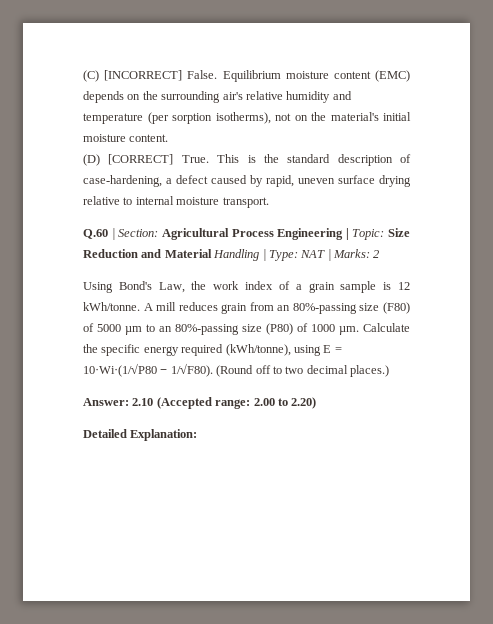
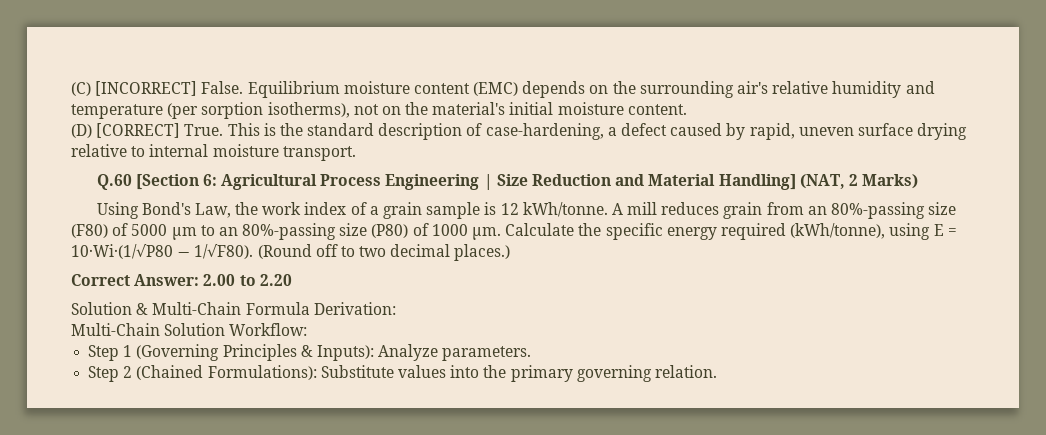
- Q.60 | Section: Agricultural Process Engineering | Topic: Size Reduction and Material Handling | Type: NAT | Marks: 2
+ Q.60 [Section 6: Agricultural Process Engineering | Size Reduction and Material Handling] (NAT, 2 Marks)
- Answer: 2.10 (Accepted range: 2.00 to 2.20)
- Detailed Explanation:
+ Correct Answer: 2.00 to 2.20
+ Solution & Multi-Chain Formula Derivation:
+ Multi-Chain Solution Workflow:
+ Step 1 (Governing Principles & Inputs): Analyze parameters.
+ Step 2 (Chained Formulations): Substitute values into the primary governing relation.

